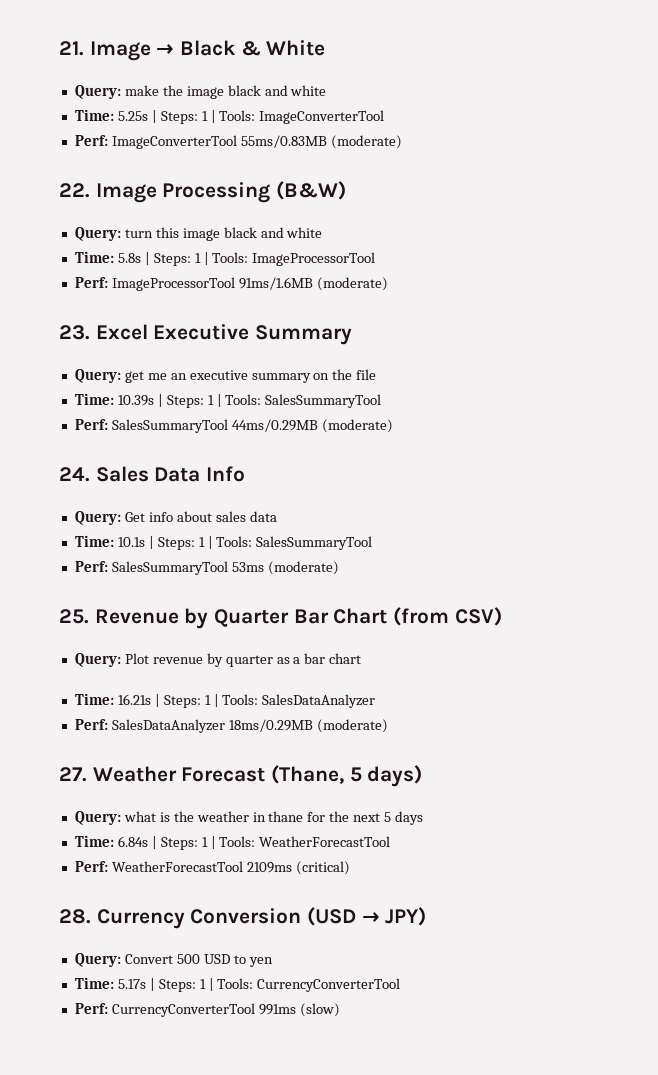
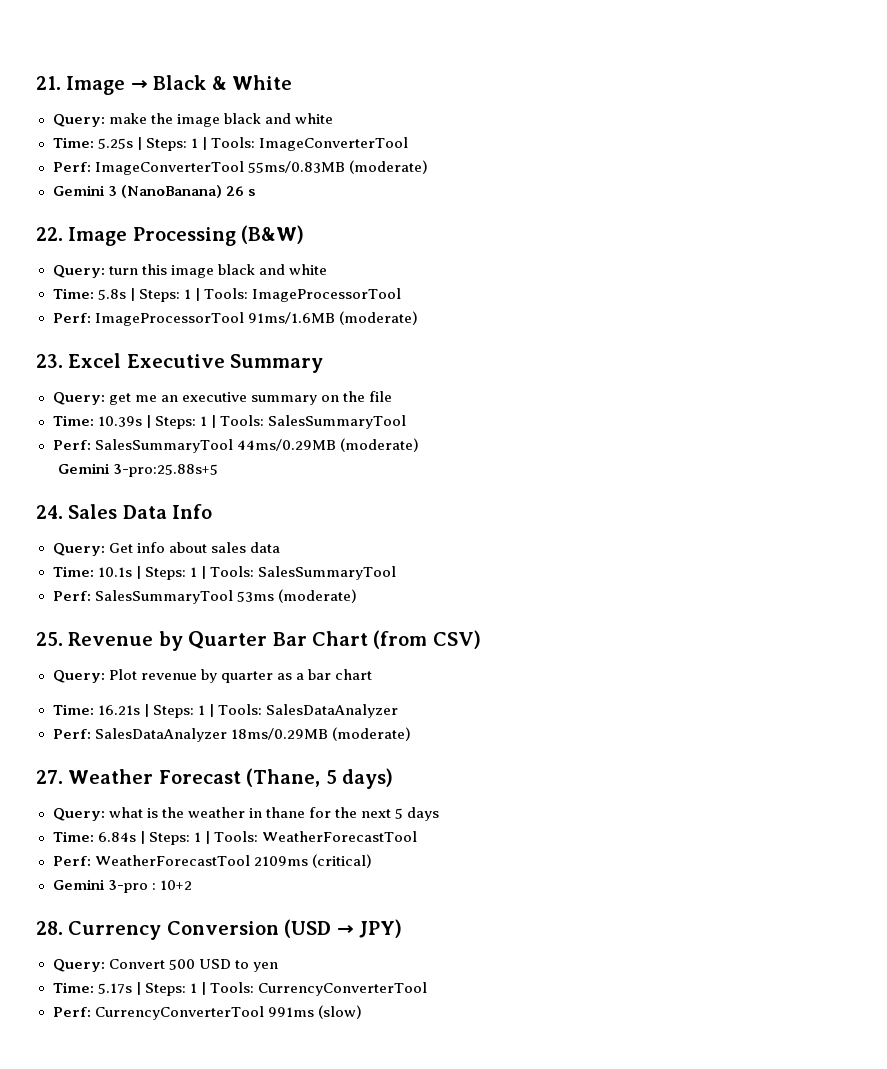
+ Gemini 3 (NanoBanana) 26 s
+ Gemini 3-pro:25.88s+5
+ Gemini 3-pro : 10+2

